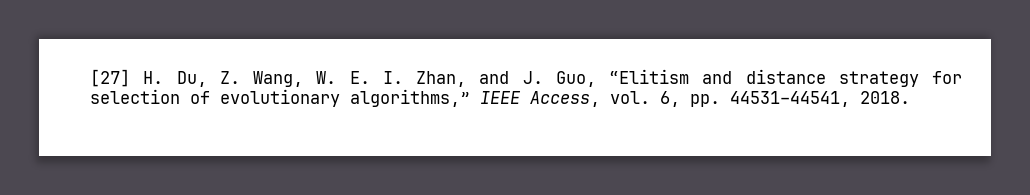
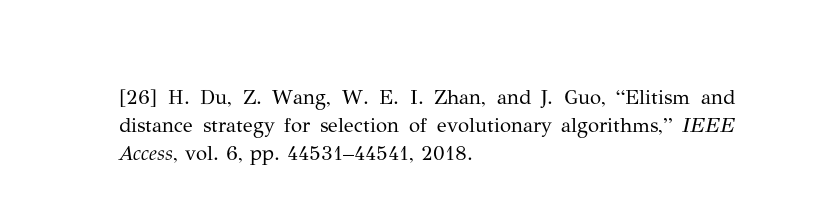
- [27] H. Du, Z. Wang, W. E. I. Zhan, and J. Guo, “Elitism and distance strategy for selection of evolutionary algorithms,” IEEE Access, vol. 6, pp. 44531–44541, 2018.
+ [26] H. Du, Z. Wang, W. E. I. Zhan, and J. Guo, “Elitism and distance strategy for selection of evolutionary algorithms,” IEEE Access, vol. 6, pp. 44531–44541, 2018.

